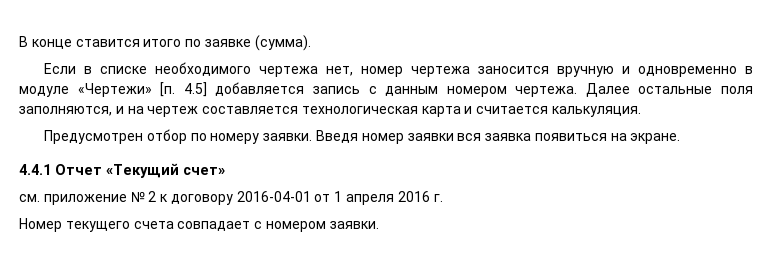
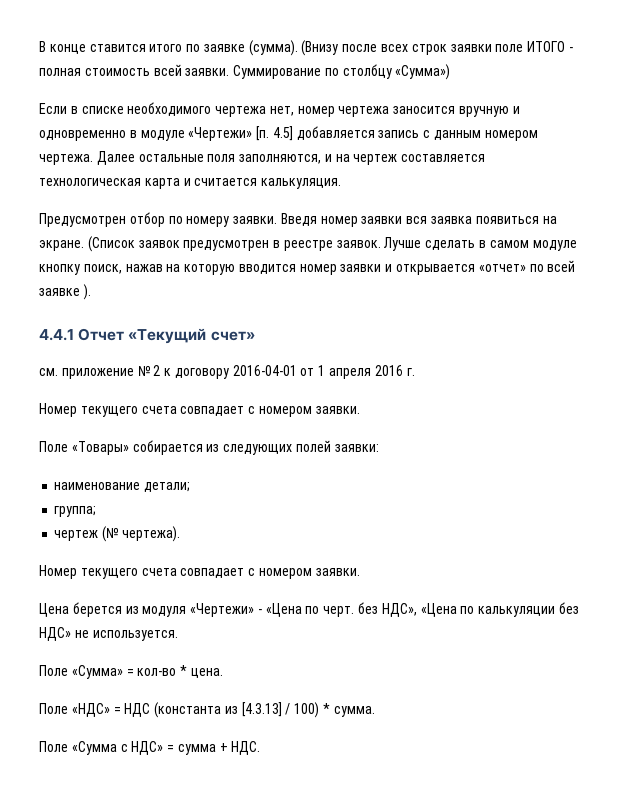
+ (Внизу после всех строк заявки поле ИТОГО - полная стоимость всей заявки. Суммирование по столбцу «Сумма»)
+ (Список заявок предусмотрен в реестре заявок. Лучше сделать в самом модуле кнопку поиск, нажав на которую вводится номер заявки и открывается «отчет» по всей заявке ).
+ Поле «Товары» собирается из следующих полей заявки:
+ наименование детали;
+ группа;
+ чертеж (№ чертежа).
+ Номер текущего счета совпадает с номером заявки.
+ Цена берется из модуля «Чертежи» - «Цена по черт. без НДС», «Цена по калькуляции без НДС» не используется.
+ Поле «Сумма» = кол-во * цена.
+ Поле «НДС» = НДС (константа из [4.3.13] / 100) * сумма.
+ Поле «Сумма с НДС» = сумма + НДС.

